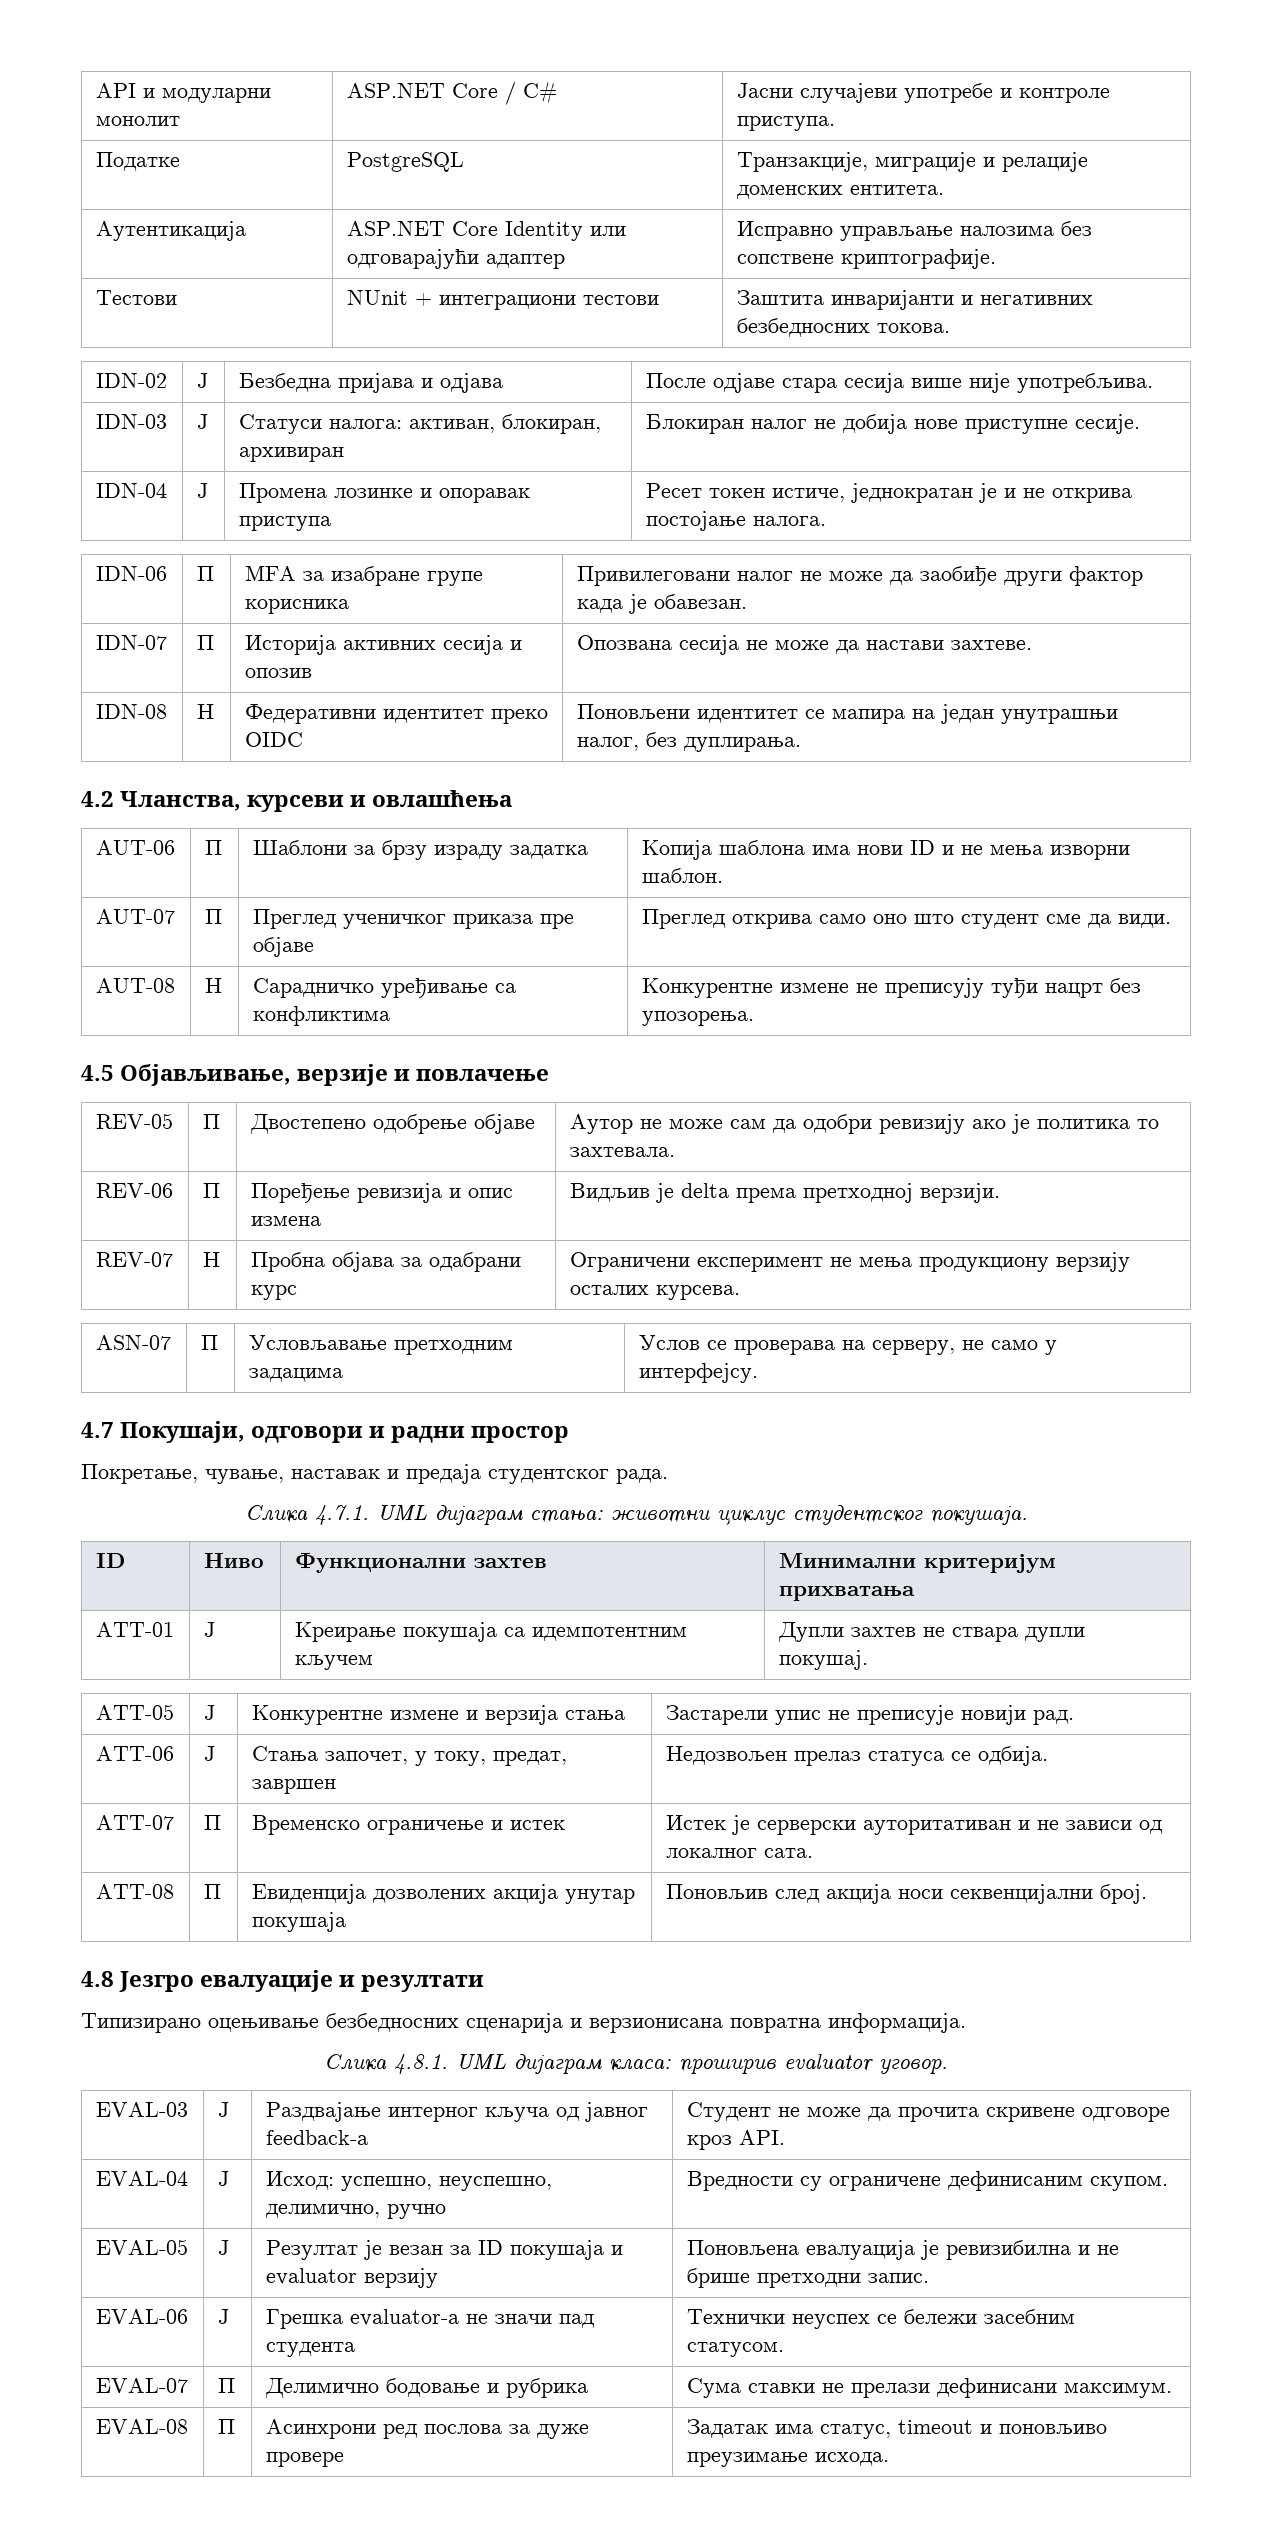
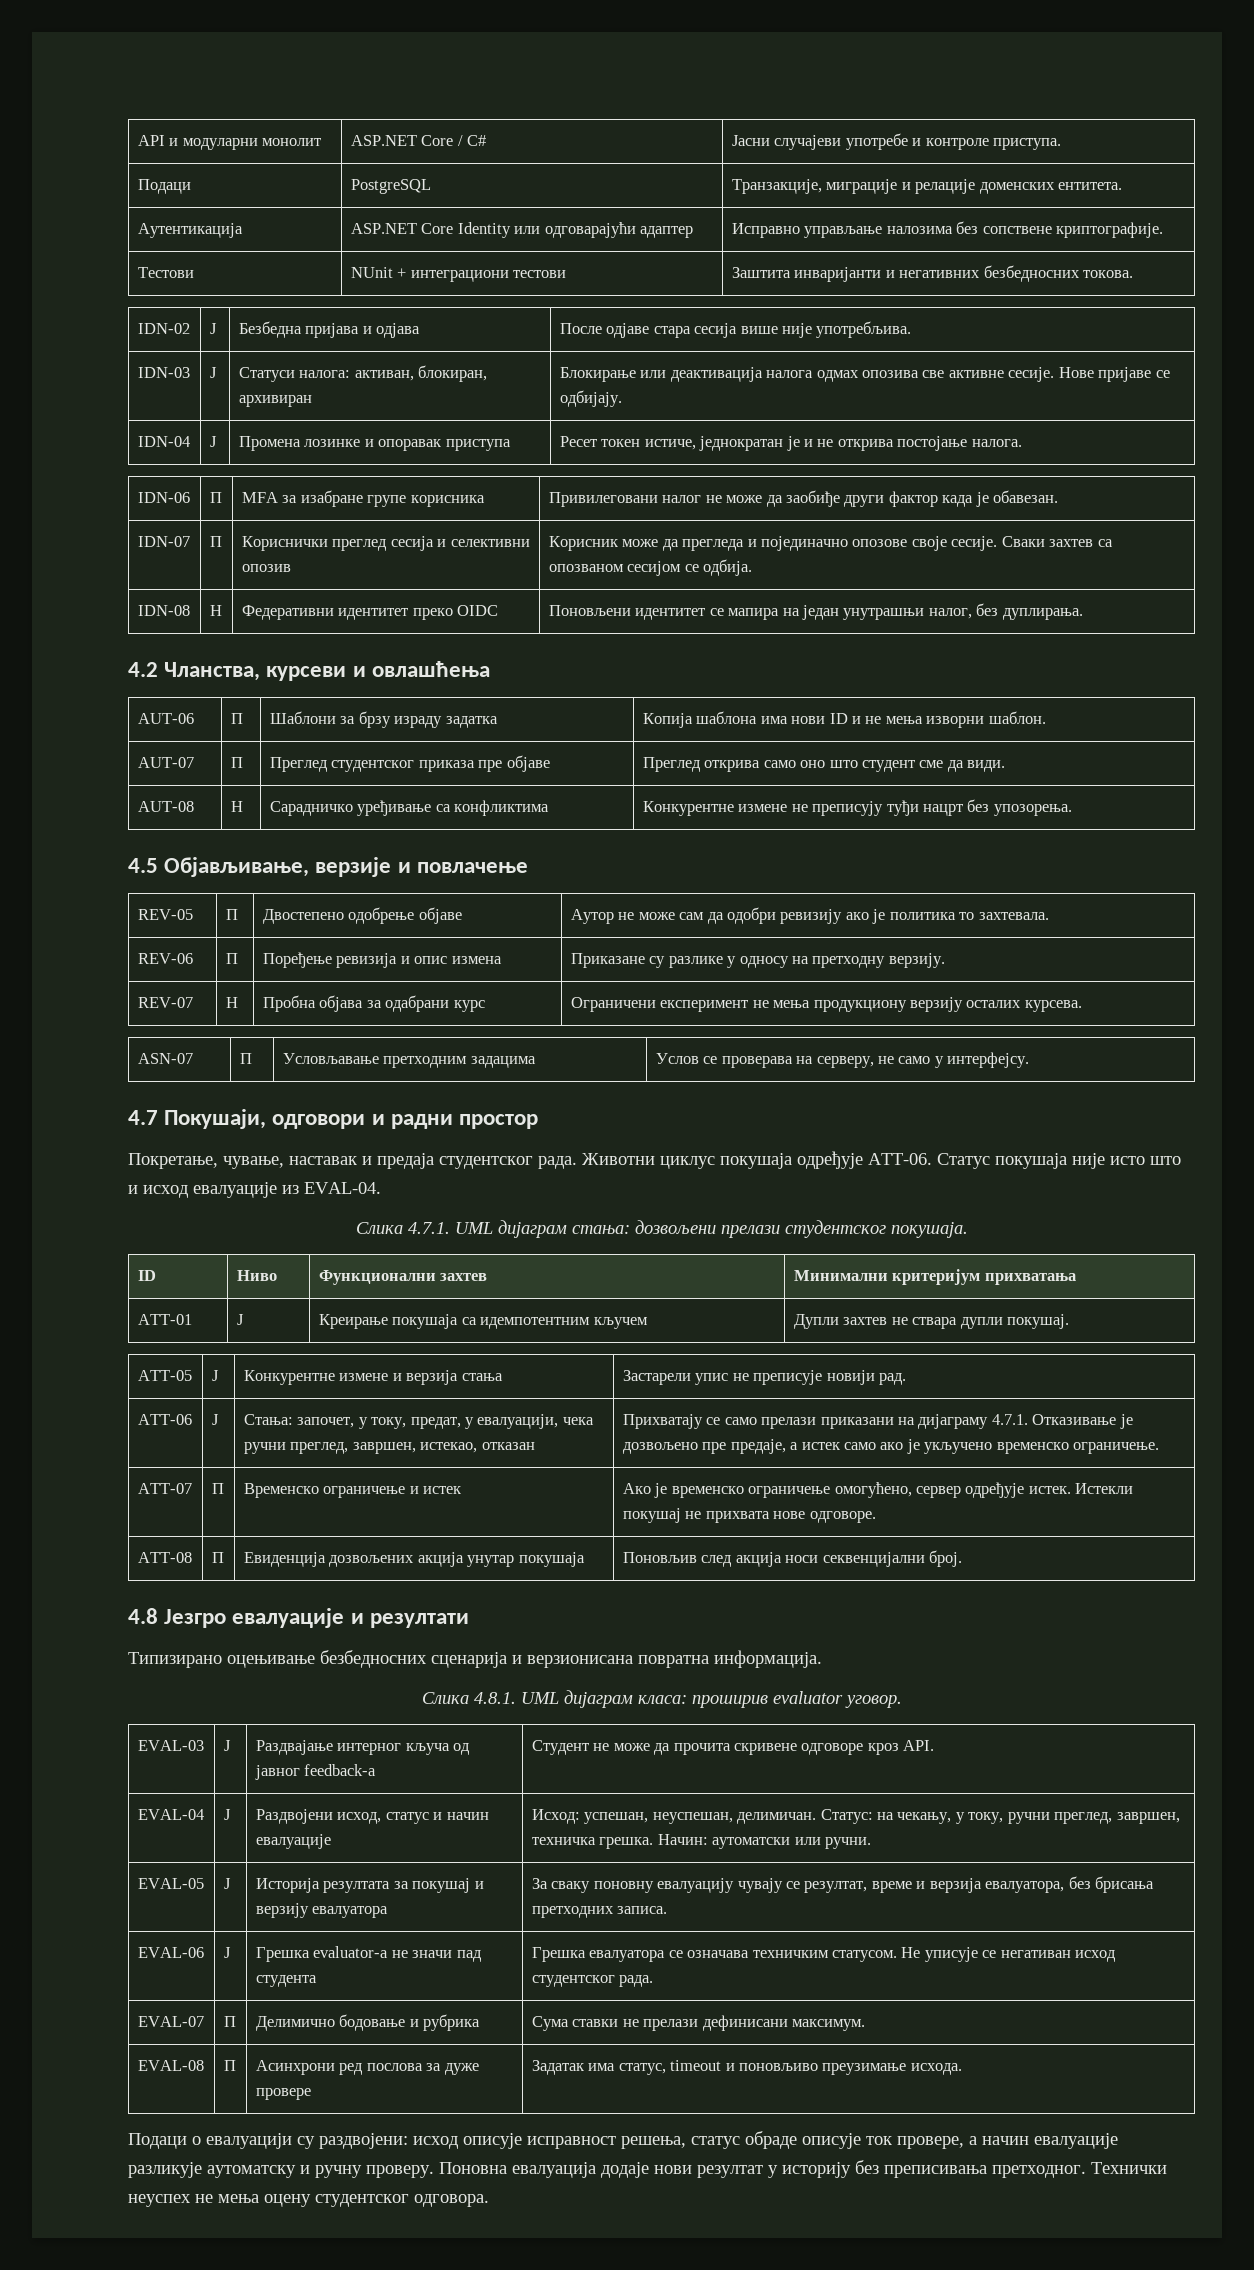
- Податке | PostgreSQL | Транзакције, миграције и релације доменских ентитета.
+ Подаци | PostgreSQL | Транзакције, миграције и релације доменских ентитета.
- IDN-03 | Ј | Статуси налога: активан, блокиран, архивиран | Блокиран налог не добија нове приступне сесије.
+ IDN-03 | Ј | Статуси налога: активан, блокиран, архивиран | Блокирање или деактивација налога одмах опозива све активне сесије. Нове пријаве се одбијају.
- IDN-07 | П | Историја активних сесија и опозив | Опозвана сесија не може да настави захтеве.
+ IDN-07 | П | Кориснички преглед сесија и селективни опозив | Корисник може да прегледа и појединачно опозове своје сесије. Сваки захтев са опозваном сесијом се одбија.
- AUT-07 | П | Преглед ученичког приказа пре објаве | Преглед открива само оно што студент сме да види.
+ AUT-07 | П | Преглед студентског приказа пре објаве | Преглед открива само оно што студент сме да види.
- REV-06 | П | Поређење ревизија и опис измена | Видљив је delta према претходној верзији.
+ REV-06 | П | Поређење ревизија и опис измена | Приказане су разлике у односу на претходну верзију.
+ Животни циклус покушаја одређује ATT-06. Статус покушаја није исто што и исход евалуације из EVAL-04.
- Слика 4.7.1. UML дијаграм стања: животни циклус студентског покушаја.
+ Слика 4.7.1. UML дијаграм стања: дозвољени прелази студентског покушаја.
- ATT-06 | Ј | Стања започет, у току, предат, завршен | Недозвољен прелаз статуса се одбија.
+ ATT-06 | Ј | Стања: започет, у току, предат, у евалуацији, чека ручни преглед, завршен, истекао, отказан | Прихватају се само прелази приказани на дијаграму 4.7.1. Отказивање је дозвољено пре предаје, а истек само ако је укључено временско ограничење.
- ATT-07 | П | Временско ограничење и истек | Истек је серверски ауторитативан и не зависи од локалног сата.
+ ATT-07 | П | Временско ограничење и истек | Ако је временско ограничење омогућено, сервер одређује истек. Истекли покушај не прихвата нове одговоре.
- ATT-08 | П | Евиденција дозволених акција унутар покушаја | Поновљив след акција носи секвенцијални број.
+ ATT-08 | П | Евиденција дозвољених акција унутар покушаја | Поновљив след акција носи секвенцијални број.
- EVAL-04 | Ј | Исход: успешно, неуспешно, делимично, ручно | Вредности су ограничене дефинисаним скупом.
- EVAL-05 | Ј | Резултат је везан за ID покушаја и evaluator верзију | Поновљена евалуација је ревизибилна и не брише претходни запис.
+ EVAL-04 | Ј | Раздвојени исход, статус и начин евалуације | Исход: успешан, неуспешан, делимичан. Статус: на чекању, у току, ручни преглед, завршен, техничка грешка. Начин: аутоматски или ручни.
+ EVAL-05 | Ј | Историја резултата за покушај и верзију евалуатора | За сваку поновну евалуацију чувају се резултат, време и верзија евалуатора, без брисања претходних записа.
- EVAL-06 | Ј | Грешка evaluator-а не значи пад студента | Технички неуспех се бележи засебним статусом.
+ EVAL-06 | Ј | Грешка evaluator-а не значи пад студента | Грешка евалуатора се означава техничким статусом. Не уписује се негативан исход студентског рада.
+ Подаци о евалуацији су раздвојени: исход описује исправност решења, статус обраде описује ток провере, а начин евалуације разликује аутоматску и ручну проверу. Поновна евалуација додаје нови резултат у историју без преписивања претходног. Технички неуспех не мења оцену студентског одговора.

